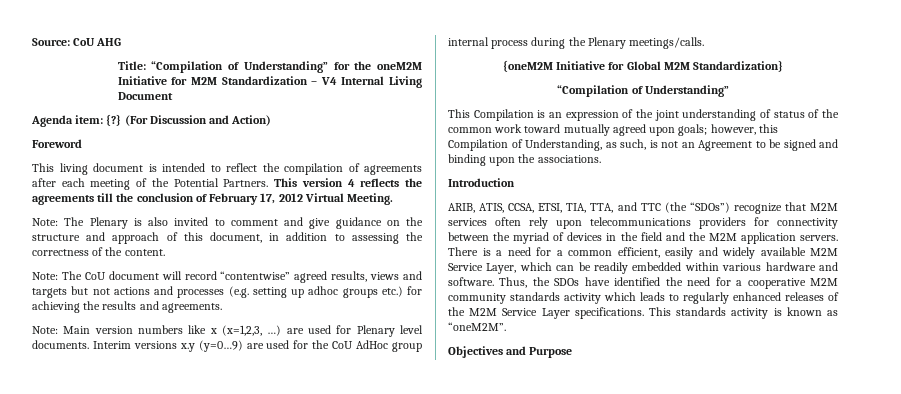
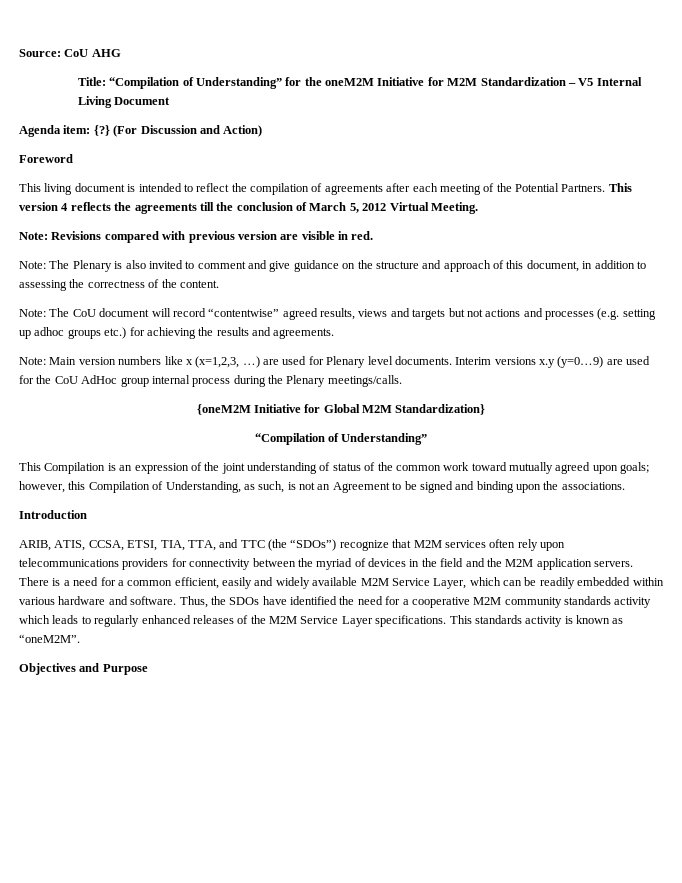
- Title: “Compilation of Understanding” for the oneM2M Initiative for M2M Standardization – V4 Internal Living Document
+ Title: “Compilation of Understanding” for the oneM2M Initiative for M2M Standardization – V5 Internal Living Document
- This version 4 reflects the agreements till the conclusion of February 17, 2012 Virtual Meeting.
+ This version 4 reflects the agreements till the conclusion of March 5, 2012 Virtual Meeting.
+ Note: Revisions compared with previous version are visible in red.

